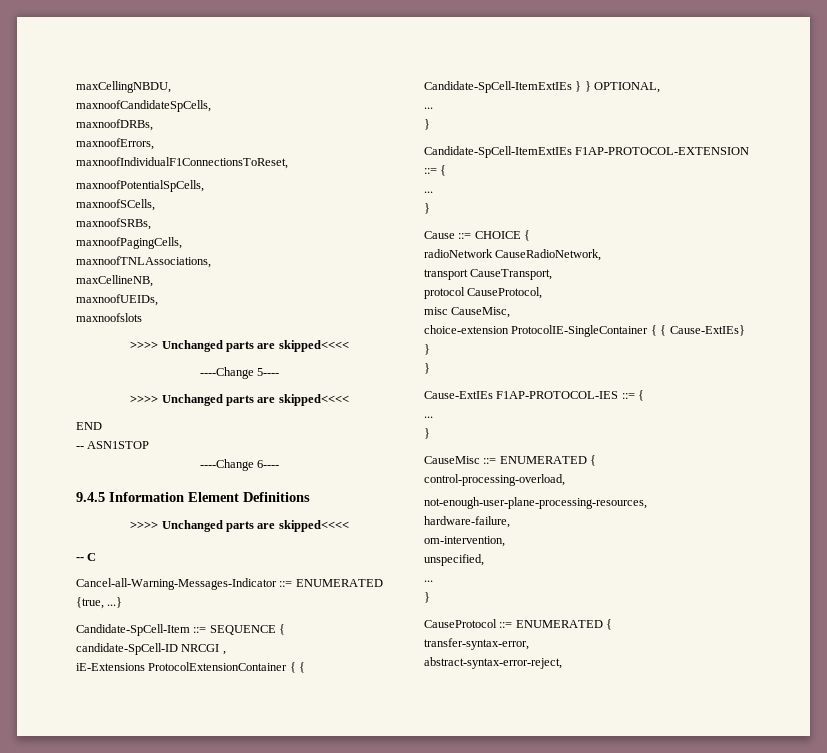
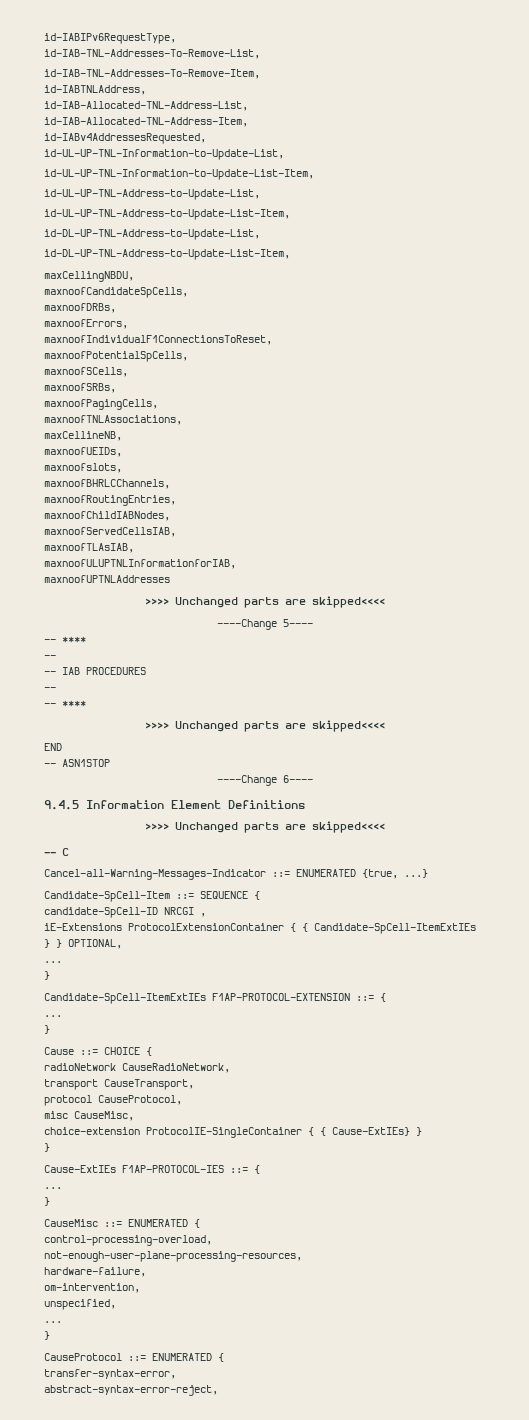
+ id-IABIPv6RequestType,
+ id-IAB-TNL-Addresses-To-Remove-List,
+ id-IAB-TNL-Addresses-To-Remove-Item,
+ id-IABTNLAddress,
+ id-IAB-Allocated-TNL-Address-List,
+ id-IAB-Allocated-TNL-Address-Item,
+ id-IABv4AddressesRequested,
+ id-UL-UP-TNL-Information-to-Update-List,
+ id-UL-UP-TNL-Information-to-Update-List-Item,
+ id-UL-UP-TNL-Address-to-Update-List,
+ id-UL-UP-TNL-Address-to-Update-List-Item,
+ id-DL-UP-TNL-Address-to-Update-List,
+ id-DL-UP-TNL-Address-to-Update-List-Item,
- maxnoofslots
+ maxnoofslots,
+ maxnoofBHRLCChannels,
+ maxnoofRoutingEntries,
+ maxnoofChildIABNodes,
+ maxnoofServedCellsIAB,
+ maxnoofTLAsIAB,
+ maxnoofULUPTNLInformationforIAB,
+ maxnoofUPTNLAddresses
  ----Change 5----
+ -- ****
+ --
+ -- IAB PROCEDURES
+ --
+ -- ****

